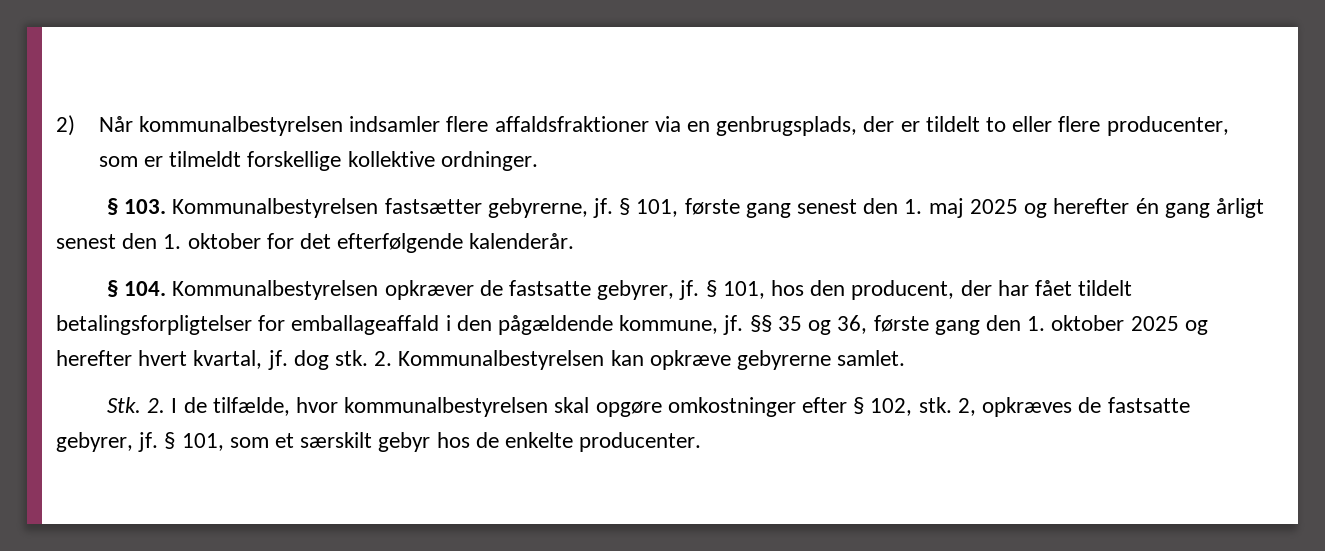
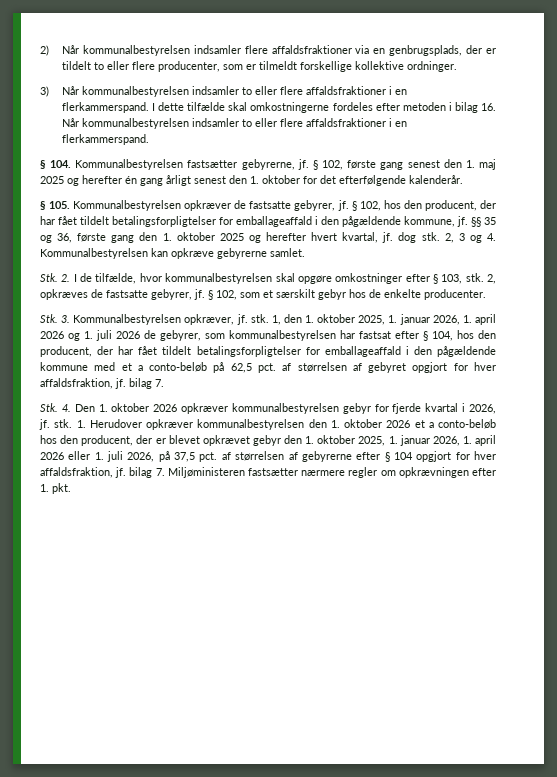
- § 103. Kommunalbestyrelsen fastsætter gebyrerne, jf.
+ 3) Når kommunalbestyrelsen indsamler to eller flere affaldsfraktioner i en flerkammerspand. I dette tilfælde skal omkostningerne fordeles efter metoden i bilag 16. Når kommunalbestyrelsen indsamler to eller flere affaldsfraktioner i en flerkammerspand.
+ § 104. Kommunalbestyrelsen fastsætter gebyrerne, jf.
- § 101, første gang senest den 1. maj 2025 og herefter én gang årligt senest den 1. oktober for det efterfølgende kalenderår.
+ § 102, første gang senest den 1. maj 2025 og herefter én gang årligt senest den 1. oktober for det efterfølgende kalenderår.
- § 104. Kommunalbestyrelsen opkræver de fastsatte gebyrer, jf.
+ § 105. Kommunalbestyrelsen opkræver de fastsatte gebyrer, jf.
- § 101, hos den producent, der har fået tildelt betalingsforpligtelser for emballageaffald i den pågældende kommune, jf.
+ § 102, hos den producent, der har fået tildelt betalingsforpligtelser for emballageaffald i den pågældende kommune, jf.
- 2. Kommunalbestyrelsen kan opkræve gebyrerne samlet.
+ 2, 3 og 4. Kommunalbestyrelsen kan opkræve gebyrerne samlet.
- Stk. 2. I de tilfælde, hvor kommunalbestyrelsen skal opgøre omkostninger efter § 102, stk.
+ Stk. 2. I de tilfælde, hvor kommunalbestyrelsen skal opgøre omkostninger efter § 103, stk.
- § 101, som et særskilt gebyr hos de enkelte producenter.
+ § 102, som et særskilt gebyr hos de enkelte producenter.
+ Stk. 3. Kommunalbestyrelsen opkræver, jf. stk. 1, den 1. oktober 2025, 1. januar 2026, 1. april 2026 og 1. juli 2026 de gebyrer, som kommunalbestyrelsen har fastsat efter § 104, hos den producent, der har fået tildelt betalingsforpligtelser for emballageaffald i den pågældende kommune med et a conto-beløb på 62,5 pct. af størrelsen af gebyret opgjort for hver affaldsfraktion, jf. bilag 7.
+ Stk. 4. Den 1. oktober 2026 opkræver kommunalbestyrelsen gebyr for fjerde kvartal i 2026, jf. stk. 1. Herudover opkræver kommunalbestyrelsen den 1. oktober 2026 et a conto-beløb hos den producent, der er blevet opkrævet gebyr den 1. oktober 2025, 1. januar 2026, 1. april 2026 eller 1. juli 2026, på 37,5 pct. af størrelsen af gebyrerne efter § 104 opgjort for hver affaldsfraktion, jf. bilag 7. Miljøministeren fastsætter nærmere regler om opkrævningen efter 1. pkt.

